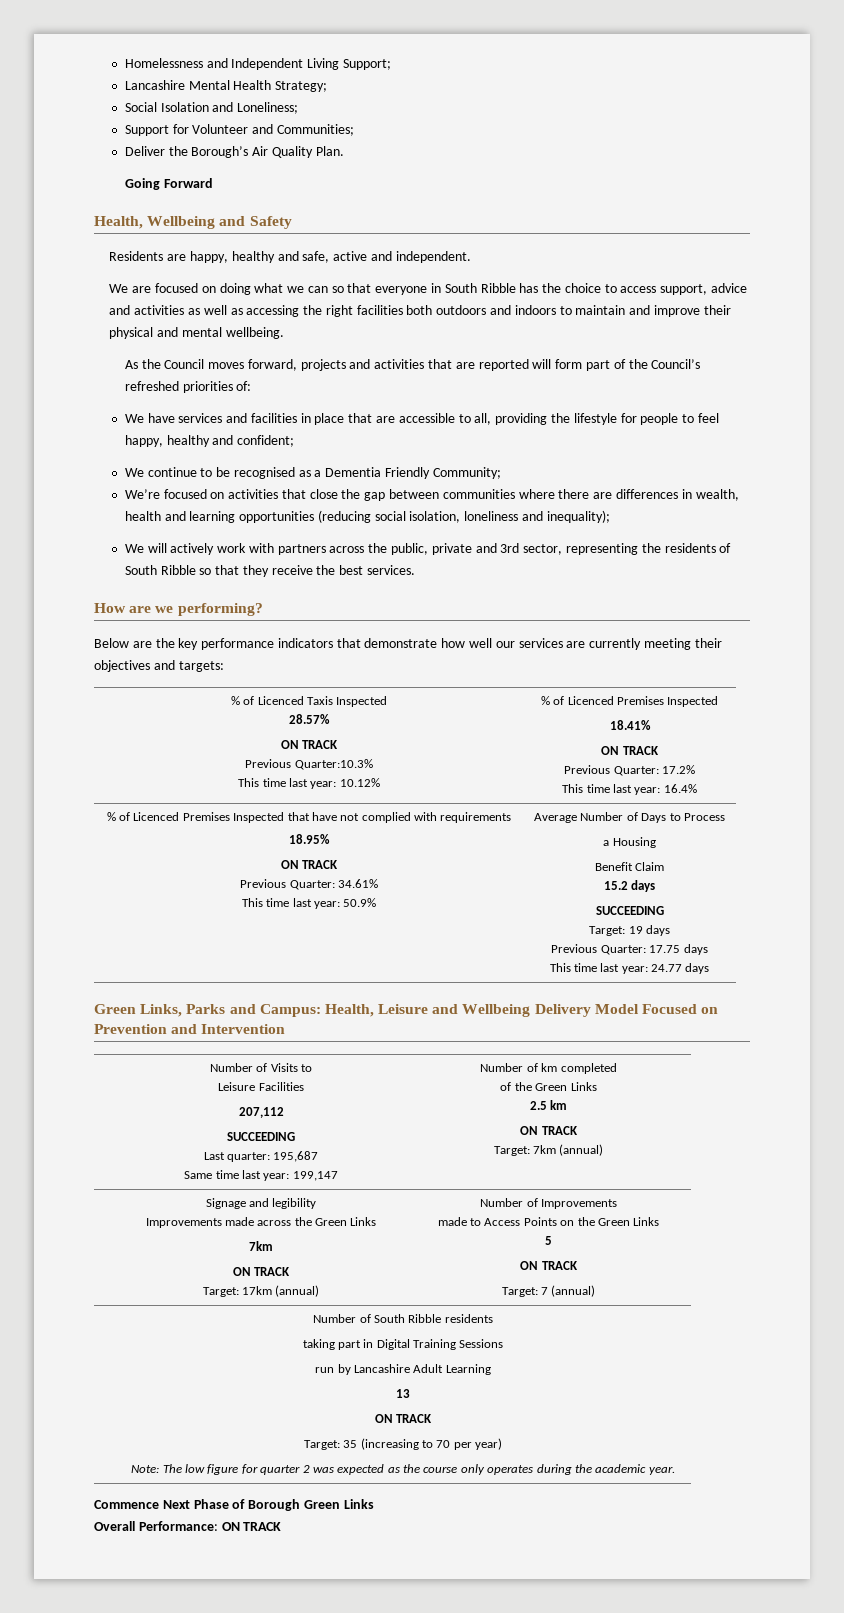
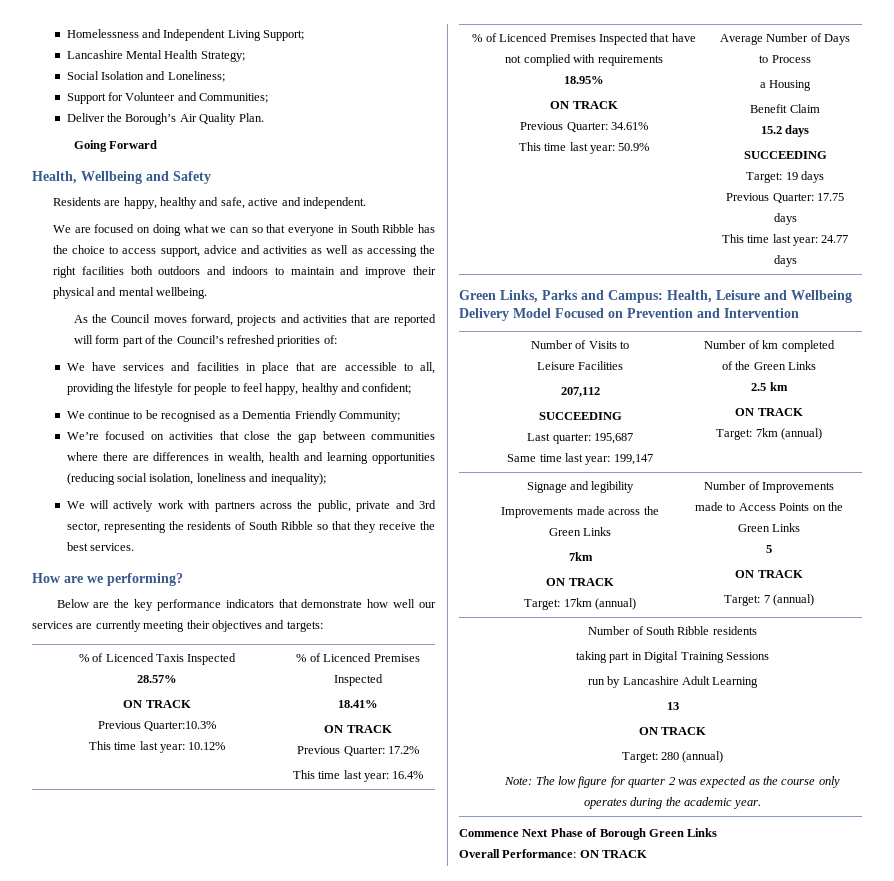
- Target: 35 (increasing to 70 per year)
+ Target: 280 (annual)

